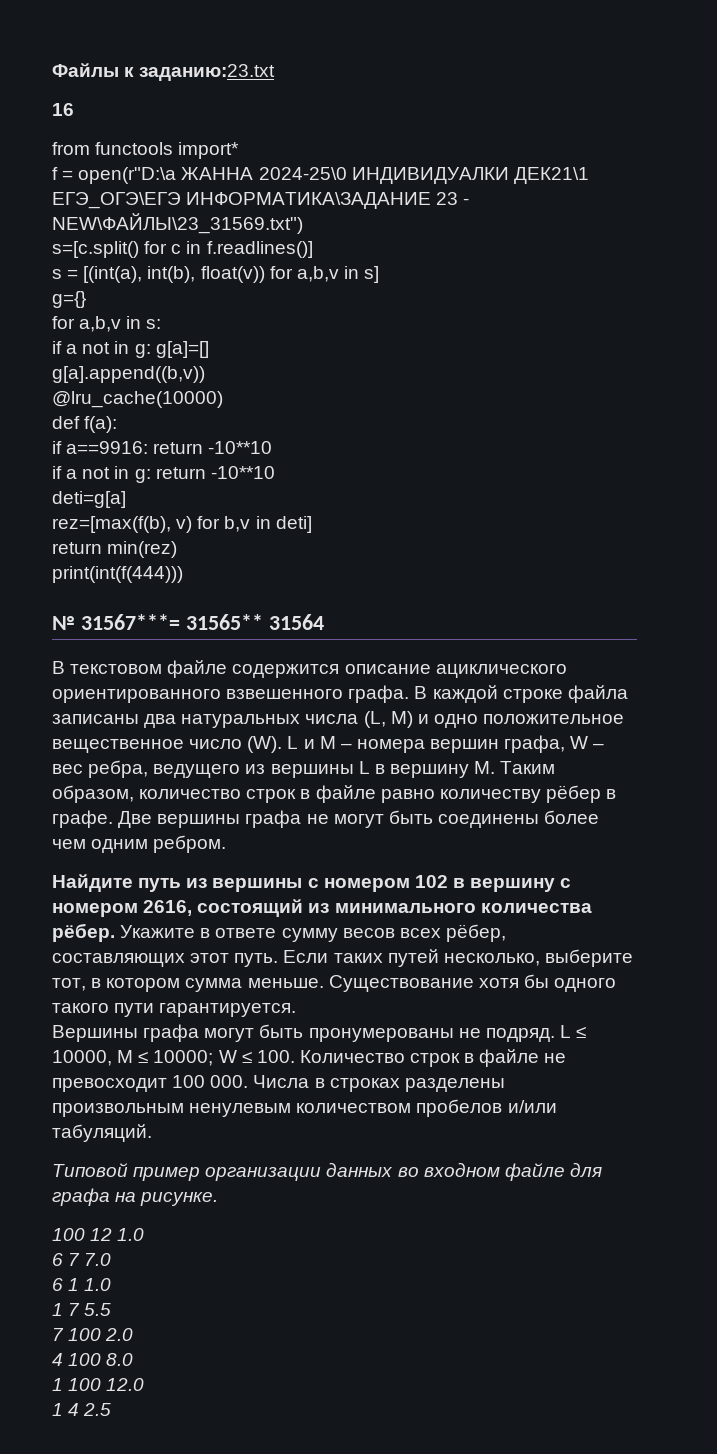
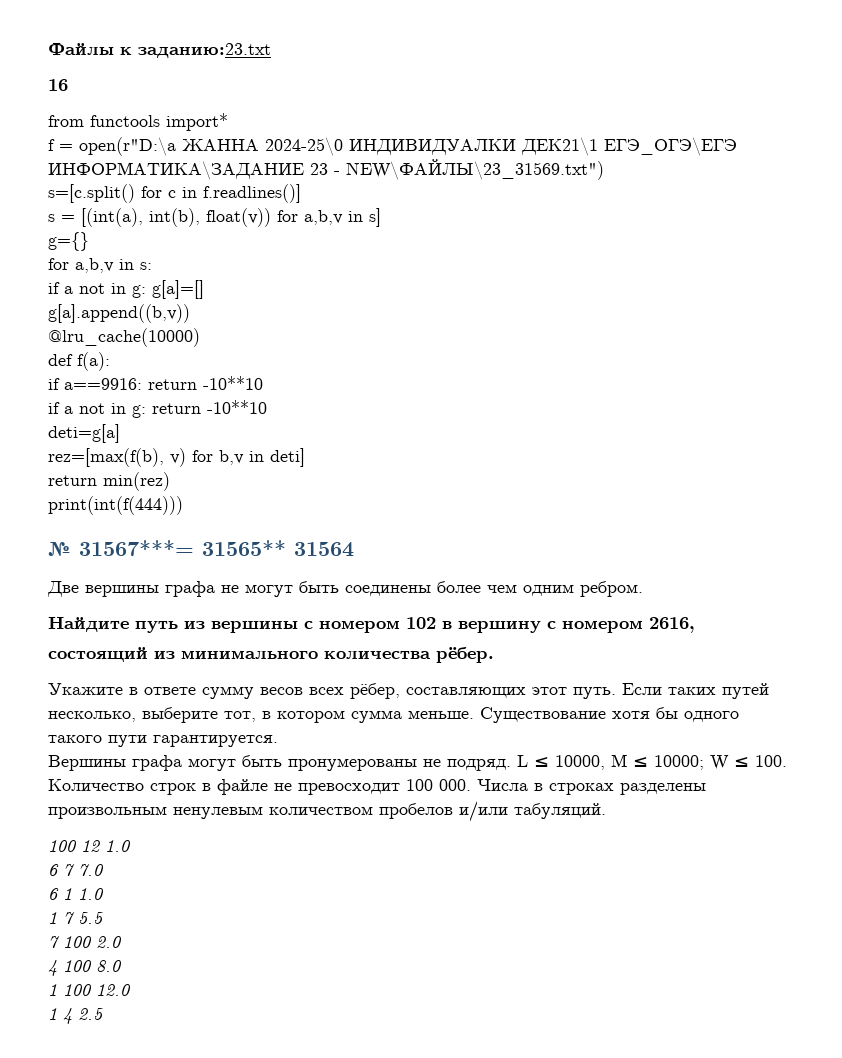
- В текстовом файле содержится описание ациклического ориентированного взвешенного графа. В каждой строке файла записаны два натуральных числа (L, M) и одно положительное вещественное число (W). L и M – номера вершин графа, W – вес ребра, ведущего из вершины L в вершину M. Таким образом, количество строк в файле равно количеству рёбер в графе.
- Найдите путь из вершины с номером 102 в вершину с номером 2616, состоящий из минимального количества рёбер. Укажите в ответе сумму весов всех рёбер, составляющих этот путь.
+ Найдите путь из вершины с номером 102 в вершину с номером 2616,
+ состоящий из минимального количества рёбер.
+ Укажите в ответе сумму весов всех рёбер, составляющих этот путь.
- Типовой пример организации данных во входном файле для графа на рисунке.

